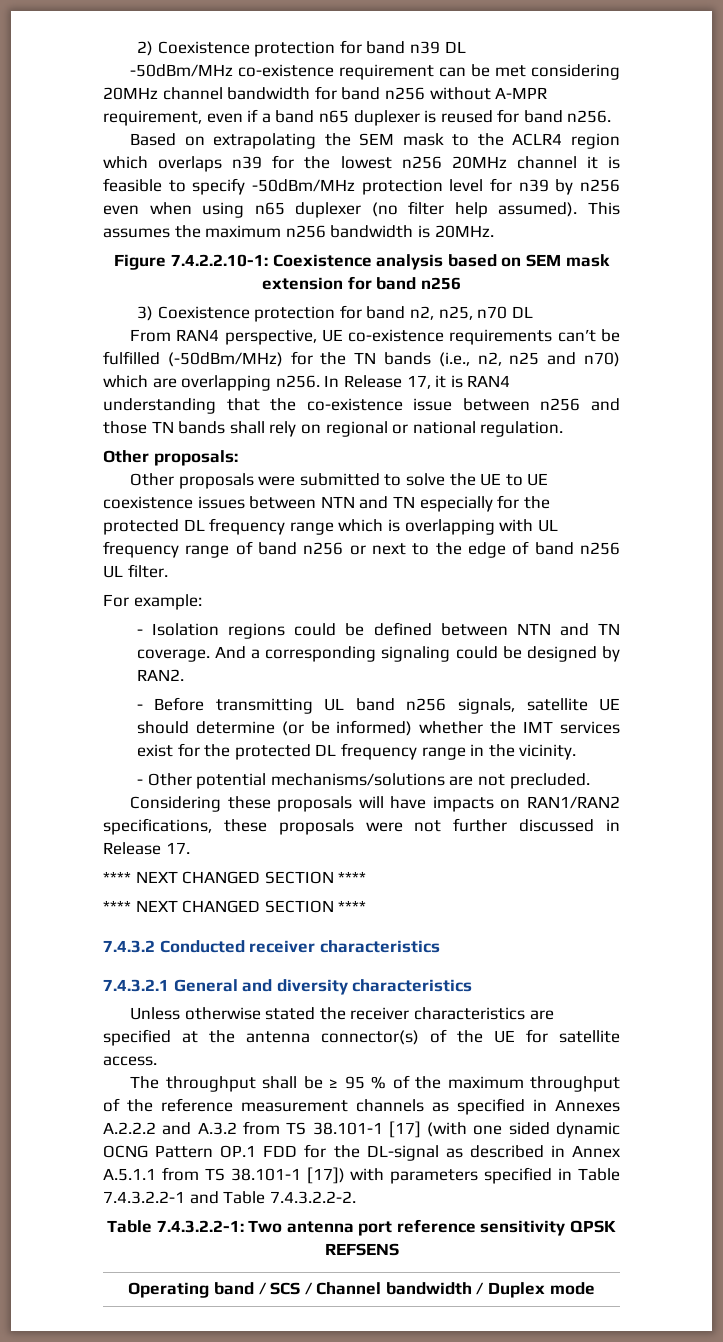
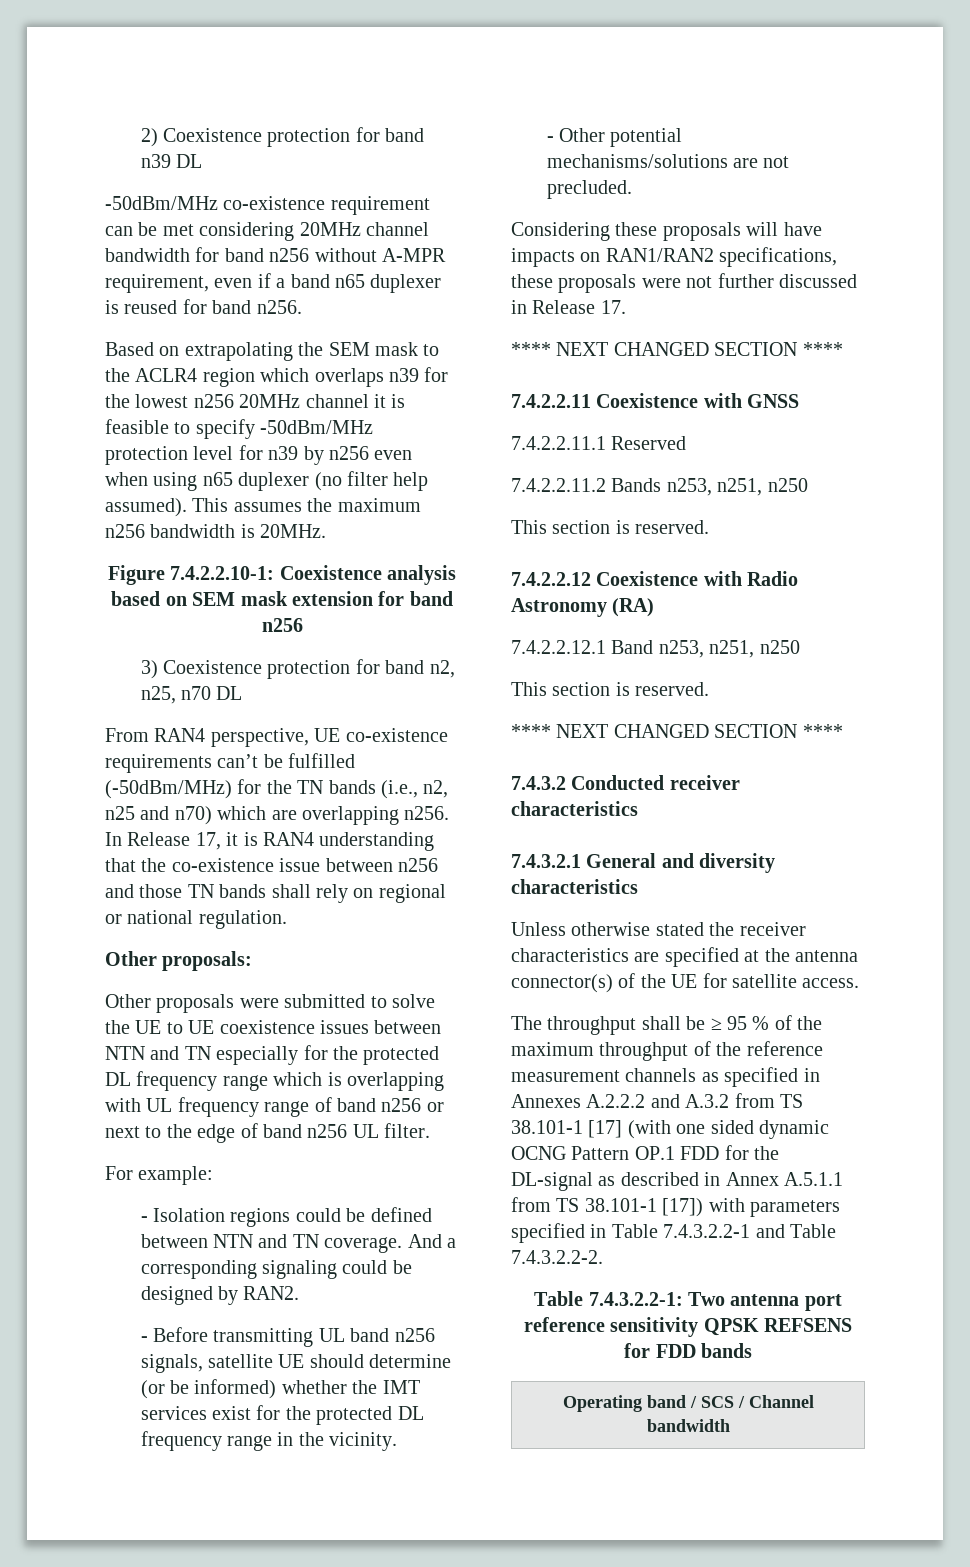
+ 7.4.2.2.11 Coexistence with GNSS
+ 7.4.2.2.11.1 Reserved
+ 7.4.2.2.11.2 Bands n253, n251, n250
+ This section is reserved.
+ 7.4.2.2.12 Coexistence with Radio Astronomy (RA)
+ 7.4.2.2.12.1 Band n253, n251, n250
+ This section is reserved.
- Table 7.4.3.2.2-1: Two antenna port reference sensitivity QPSK REFSENS
+ Table 7.4.3.2.2-1: Two antenna port reference sensitivity QPSK REFSENS for FDD bands
- Operating band / SCS / Channel bandwidth / Duplex mode
+ Operating band / SCS / Channel bandwidth

